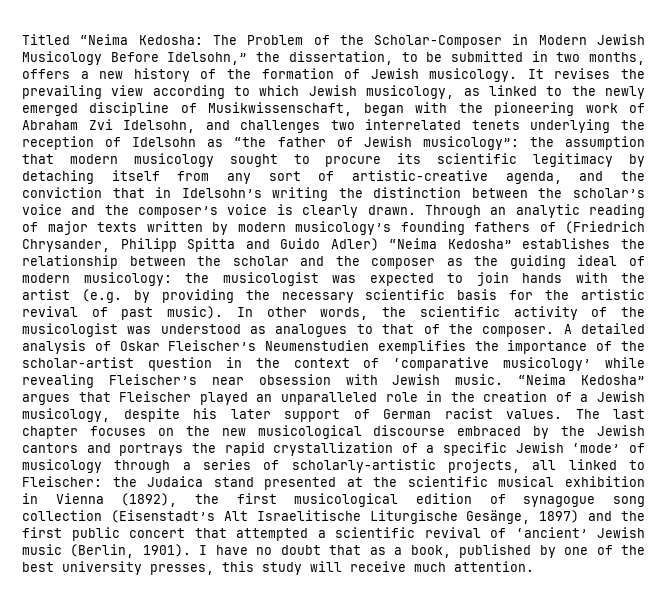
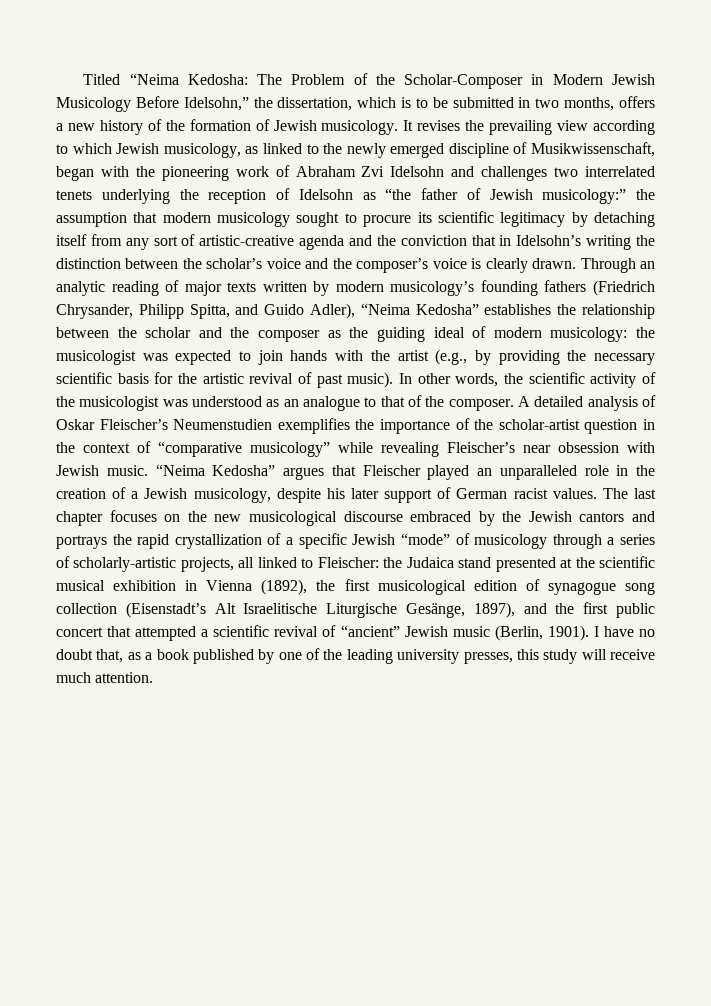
- Titled “Neima Kedosha: The Problem of the Scholar-Composer in Modern Jewish Musicology Before Idelsohn,” the dissertation, to be submitted in two months, offers a new history of the formation of Jewish musicology.
+ Titled “Neima Kedosha: The Problem of the Scholar-Composer in Modern Jewish Musicology Before Idelsohn,” the dissertation, which is to be submitted in two months, offers a new history of the formation of Jewish musicology.
- It revises the prevailing view according to which Jewish musicology, as linked to the newly emerged discipline of Musikwissenschaft, began with the pioneering work of Abraham Zvi Idelsohn, and challenges two interrelated tenets underlying the reception of Idelsohn as “the father of Jewish musicology”:
+ It revises the prevailing view according to which Jewish musicology, as linked to the newly emerged discipline of Musikwissenschaft, began with the pioneering work of Abraham Zvi Idelsohn and challenges two interrelated tenets underlying the reception of Idelsohn as “the father of Jewish musicology:”
- the assumption that modern musicology sought to procure its scientific legitimacy by detaching itself from any sort of artistic-creative agenda, and the conviction that in Idelsohn’s writing the distinction between the scholar’s voice and the composer’s voice is clearly drawn.
+ the assumption that modern musicology sought to procure its scientific legitimacy by detaching itself from any sort of artistic-creative agenda and the conviction that in Idelsohn’s writing the distinction between the scholar’s voice and the composer’s voice is clearly drawn.
- Through an analytic reading of major texts written by modern musicology’s founding fathers of (Friedrich Chrysander, Philipp Spitta and Guido Adler) “Neima Kedosha” establishes the relationship between the scholar and the composer as the guiding ideal of modern musicology: the musicologist was expected to join hands with the artist (e.g. by providing the necessary scientific basis for the artistic revival of past music).
+ Through an analytic reading of major texts written by modern musicology’s founding fathers (Friedrich Chrysander, Philipp Spitta, and Guido Adler), “Neima Kedosha” establishes the relationship between the scholar and the composer as the guiding ideal of modern musicology: the musicologist was expected to join hands with the artist (e.g., by providing the necessary scientific basis for the artistic revival of past music).
- In other words, the scientific activity of the musicologist was understood as analogues to that of the composer.
+ In other words, the scientific activity of the musicologist was understood as an analogue to that of the composer.
- A detailed analysis of Oskar Fleischer’s Neumenstudien exemplifies the importance of the scholar-artist question in the context of ‘comparative musicology’ while revealing Fleischer’s near obsession with Jewish music.
+ A detailed analysis of Oskar Fleischer’s Neumenstudien exemplifies the importance of the scholar-artist question in the context of “comparative musicology” while revealing Fleischer’s near obsession with Jewish music.
- The last chapter focuses on the new musicological discourse embraced by the Jewish cantors and portrays the rapid crystallization of a specific Jewish ‘mode’ of musicology through a series of scholarly-artistic projects, all linked to Fleischer:
+ The last chapter focuses on the new musicological discourse embraced by the Jewish cantors and portrays the rapid crystallization of a specific Jewish “mode” of musicology through a series of scholarly-artistic projects, all linked to Fleischer:
- the Judaica stand presented at the scientific musical exhibition in Vienna (1892), the first musicological edition of synagogue song collection (Eisenstadt’s Alt Israelitische Liturgische Gesänge, 1897) and the first public concert that attempted a scientific revival of ‘ancient’ Jewish music (Berlin, 1901).
+ the Judaica stand presented at the scientific musical exhibition in Vienna (1892), the first musicological edition of synagogue song collection (Eisenstadt’s Alt Israelitische Liturgische Gesänge, 1897), and the first public concert that attempted a scientific revival of “ancient” Jewish music (Berlin, 1901).
- I have no doubt that as a book, published by one of the best university presses, this study will receive much attention.
+ I have no doubt that, as a book published by one of the leading university presses, this study will receive much attention.

